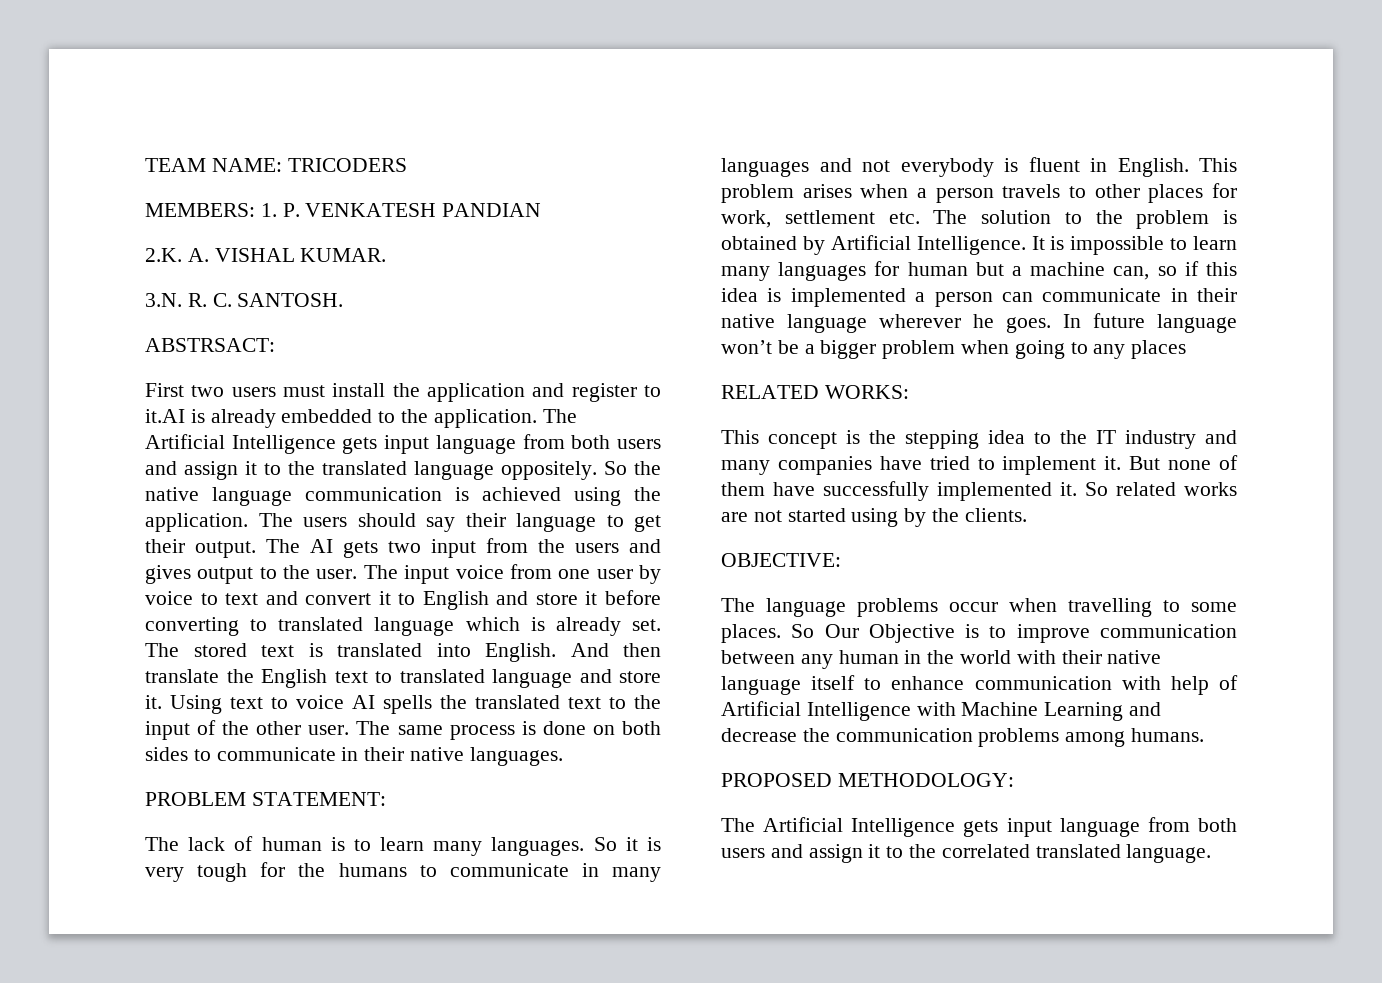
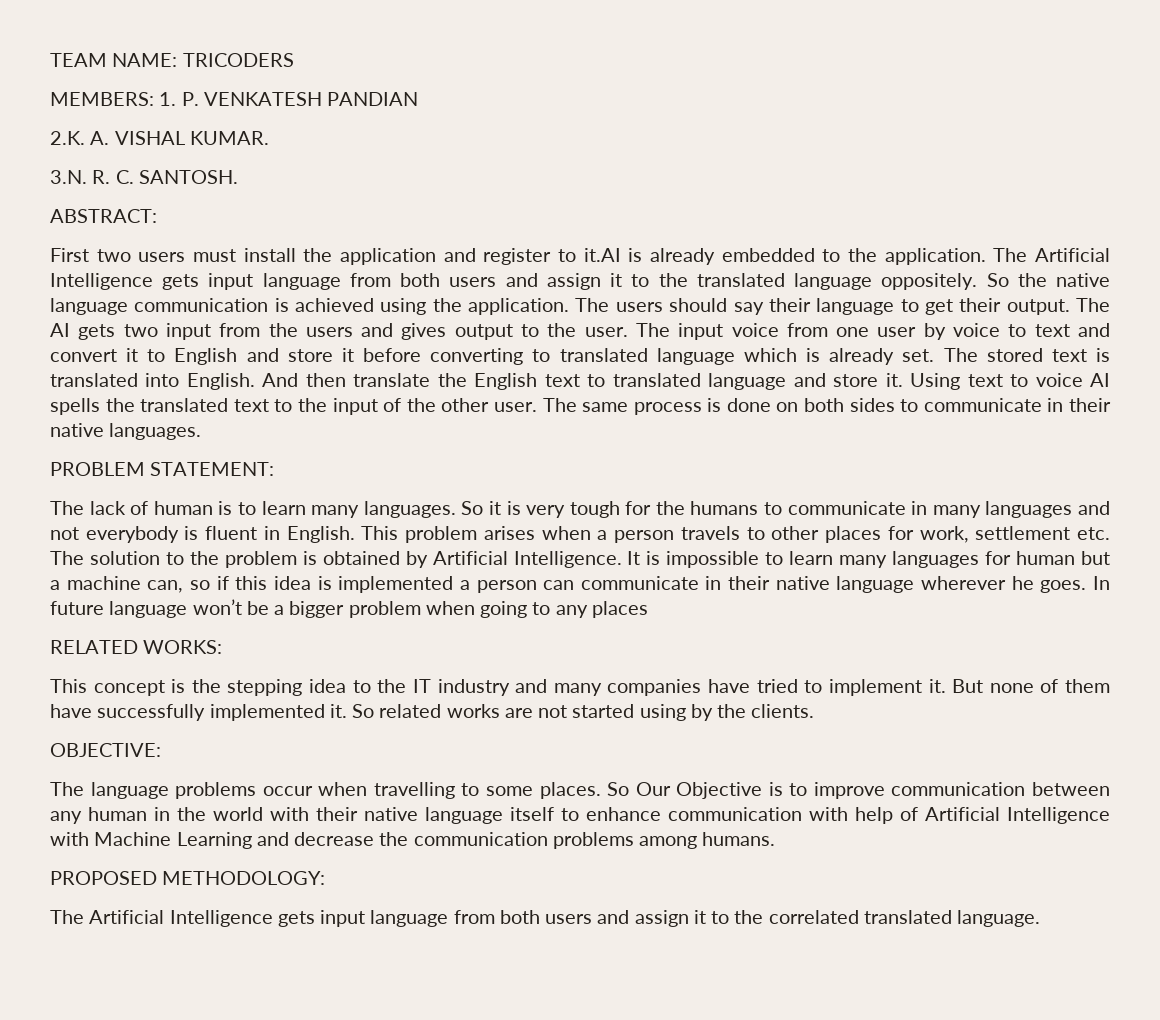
- ABSTRSACT:
+ ABSTRACT:

